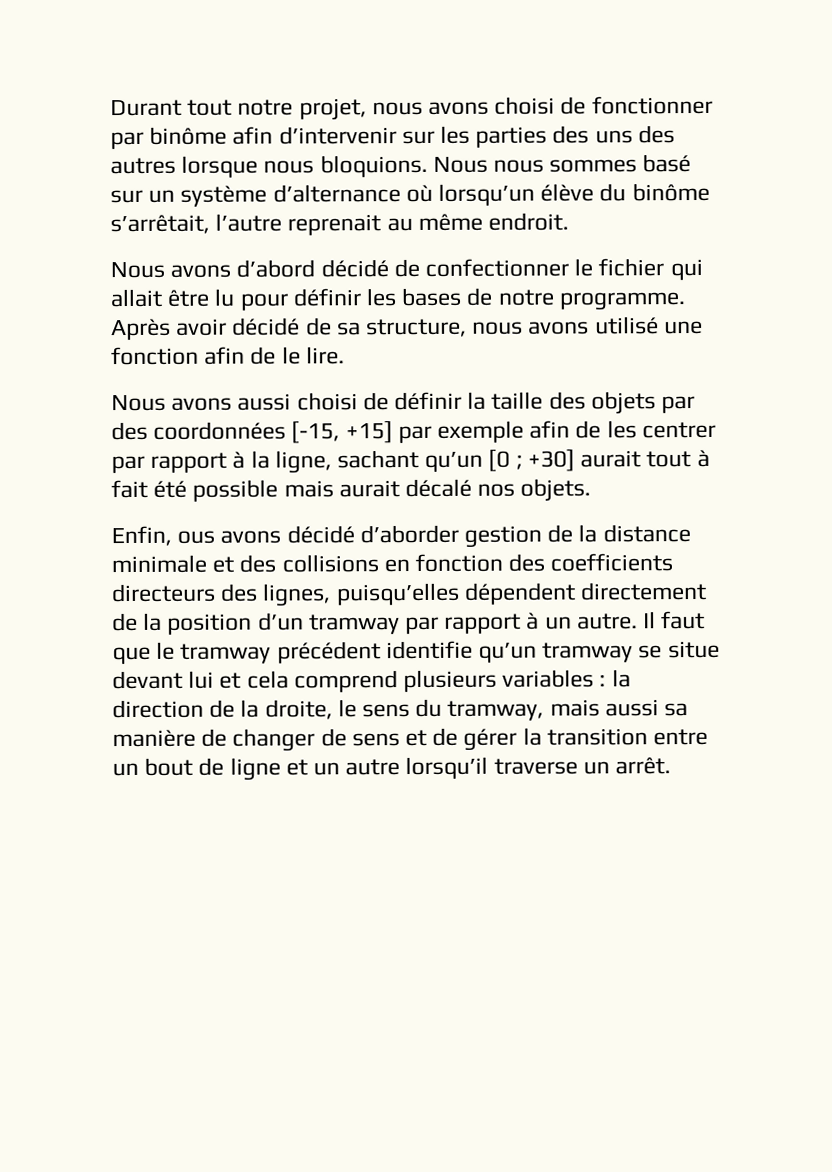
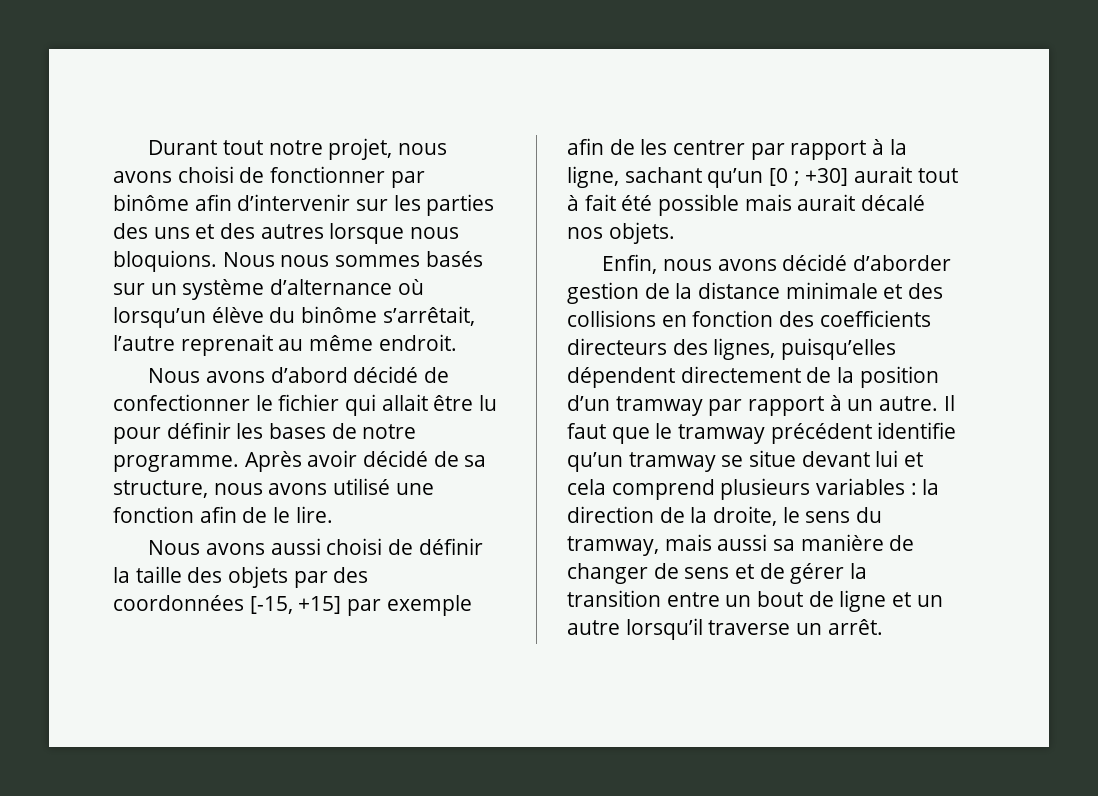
- Durant tout notre projet, nous avons choisi de fonctionner par binôme afin d’intervenir sur les parties des uns des autres lorsque nous bloquions.
+ Durant tout notre projet, nous avons choisi de fonctionner par binôme afin d’intervenir sur les parties des uns et des autres lorsque nous bloquions.
- Nous nous sommes basé sur un système d’alternance où lorsqu’un élève du binôme s’arrêtait, l’autre reprenait au même endroit.
+ Nous nous sommes basés sur un système d’alternance où lorsqu’un élève du binôme s’arrêtait, l’autre reprenait au même endroit.
- Enfin, ous avons décidé d’aborder gestion de la distance minimale et des collisions en fonction des coefficients directeurs des lignes, puisqu’elles dépendent directement de la position d’un tramway par rapport à un autre.
+ Enfin, nous avons décidé d’aborder gestion de la distance minimale et des collisions en fonction des coefficients directeurs des lignes, puisqu’elles dépendent directement de la position d’un tramway par rapport à un autre.

